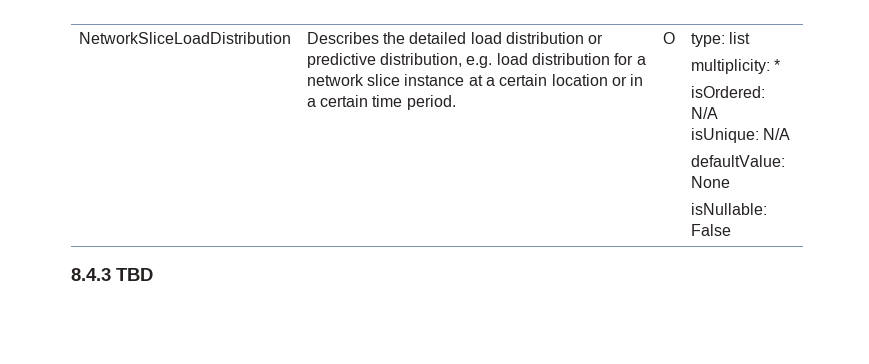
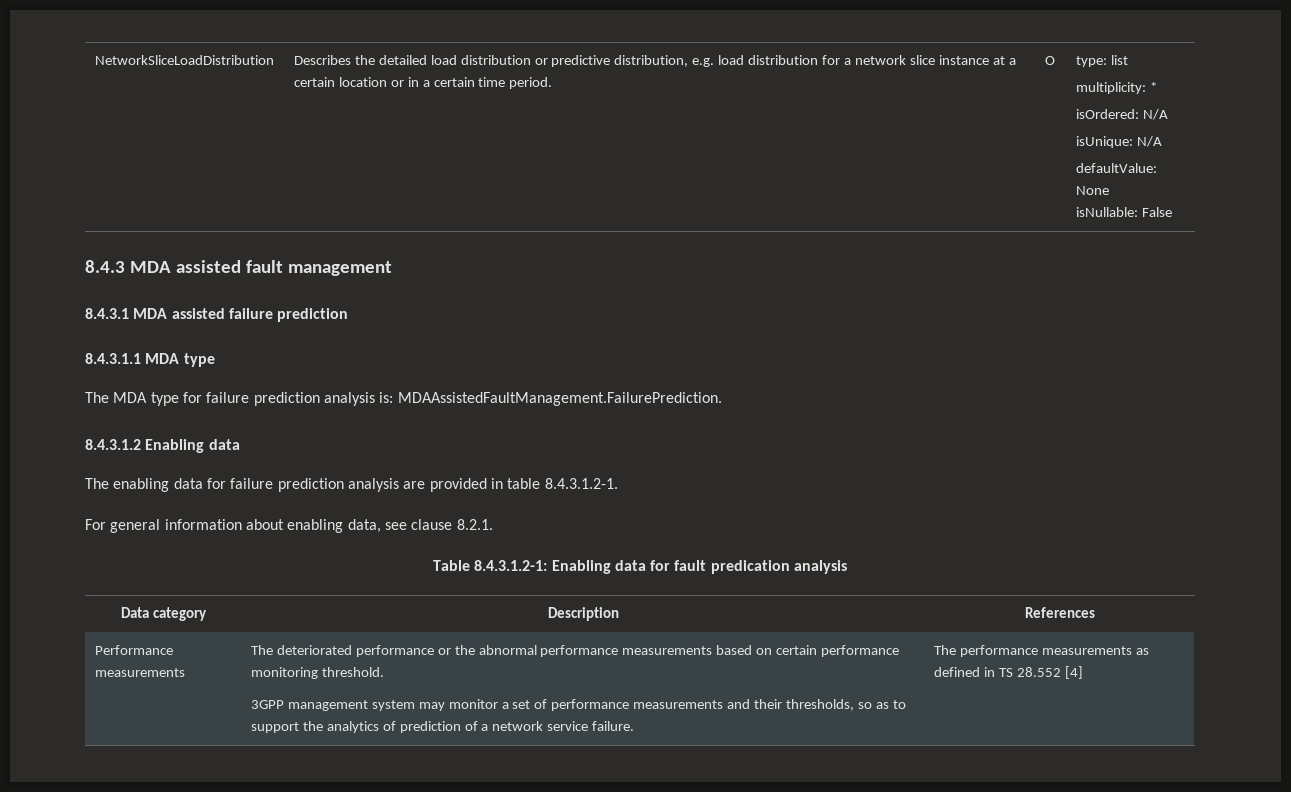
- 8.4.3 TBD
+ 8.4.3 MDA assisted fault management
+ 8.4.3.1 MDA assisted failure prediction
+ 8.4.3.1.1 MDA type
+ The MDA type for failure prediction analysis is: MDAAssistedFaultManagement.FailurePrediction.
+ 8.4.3.1.2 Enabling data
+ The enabling data for failure prediction analysis are provided in table 8.4.3.1.2-1.
+ For general information about enabling data, see clause 8.2.1.
+ Table 8.4.3.1.2-1: Enabling data for fault predication analysis
+ Data category | Description | References
+ Performance measurements | The deteriorated performance or the abnormal performance measurements based on certain performance monitoring threshold.
+ 3GPP management system may monitor a set of performance measurements and their thresholds, so as to support the analytics of prediction of a network service failure. | The performance measurements as defined in TS 28.552 [4]

